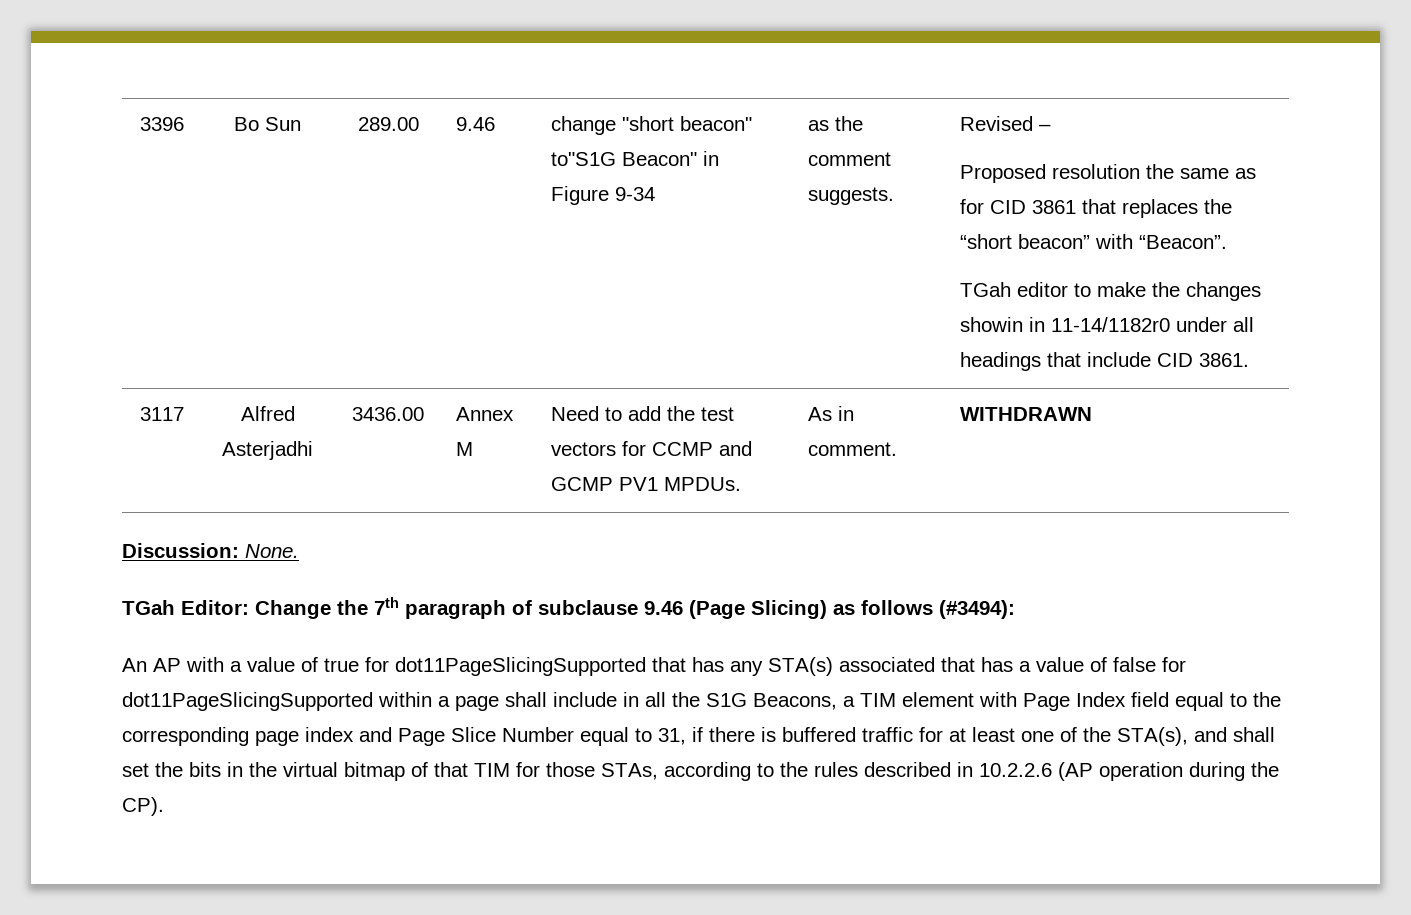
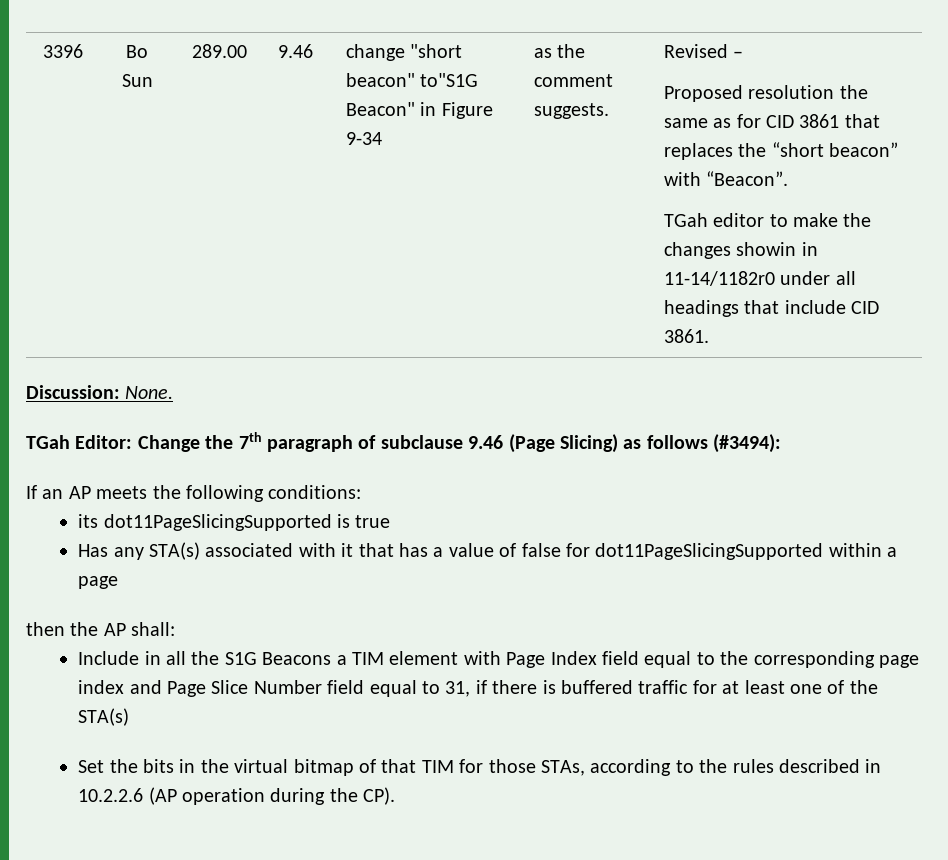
- 3117 | Alfred Asterjadhi | 3436.00 | Annex M | Need to add the test vectors for CCMP and GCMP PV1 MPDUs. | As in comment. | WITHDRAWN
- An AP with a value of true for dot11PageSlicingSupported that has any STA(s) associated that has a value of false for dot11PageSlicingSupported within a page shall include in all the S1G Beacons, a TIM element with Page Index field equal to the corresponding page index and Page Slice Number equal to 31, if there is buffered traffic for at least one of the STA(s), and shall set the bits in the virtual bitmap of that TIM for those STAs, according to the rules described in 10.2.2.6 (AP operation during the CP).
+ If an AP meets the following conditions:
+ its dot11PageSlicingSupported is true
+ Has any STA(s) associated with it that has a value of false for dot11PageSlicingSupported within a page
+ then the AP shall:
+ Include in all the S1G Beacons a TIM element with Page Index field equal to the corresponding page index and Page Slice Number field equal to 31, if there is buffered traffic for at least one of the STA(s)
+ Set the bits in the virtual bitmap of that TIM for those STAs, according to the rules described in 10.2.2.6 (AP operation during the CP).

